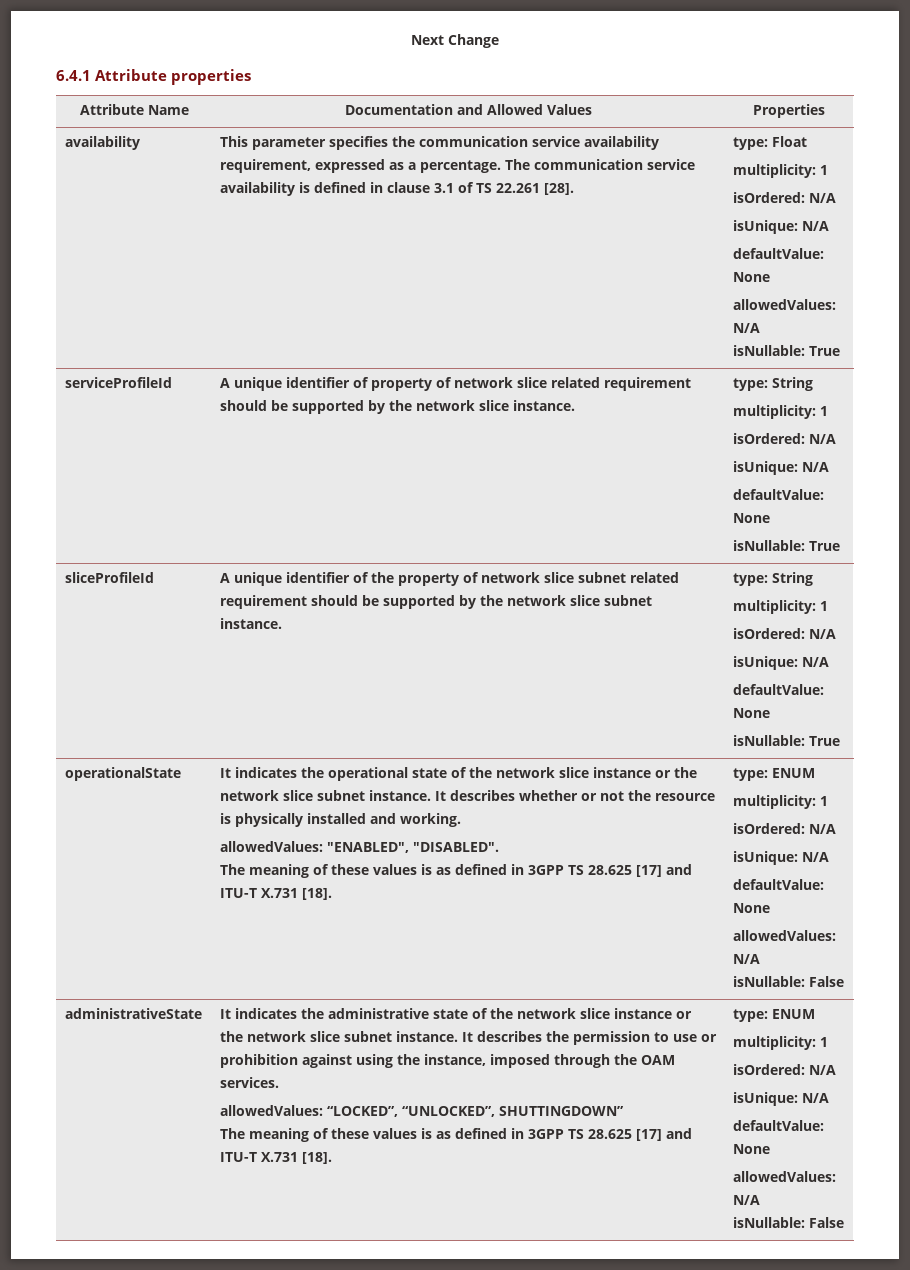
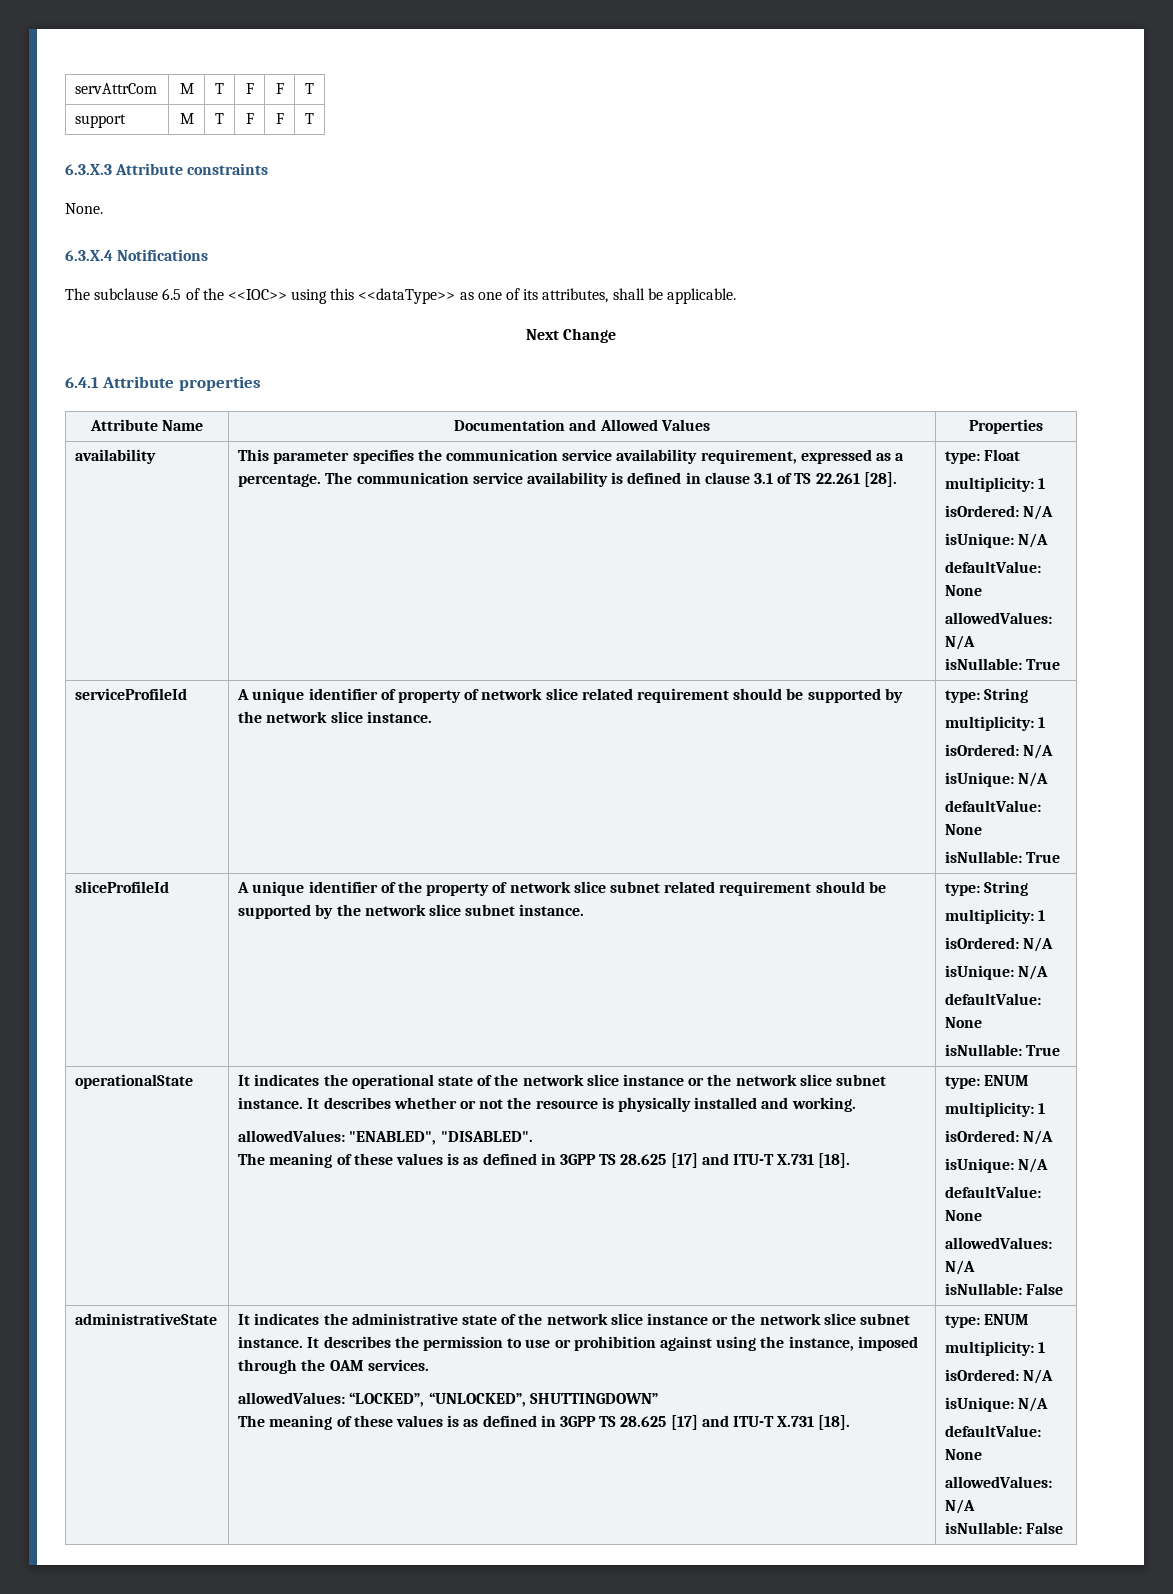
+ servAttrCom | M | T | F | F | T
+ support | M | T | F | F | T
+ 6.3.X.3 Attribute constraints
+ None.
+ 6.3.X.4 Notifications
+ The subclause 6.5 of the <<IOC>> using this <<dataType>> as one of its attributes, shall be applicable.

